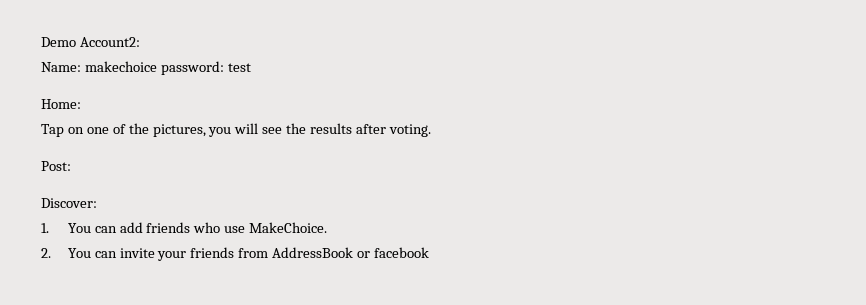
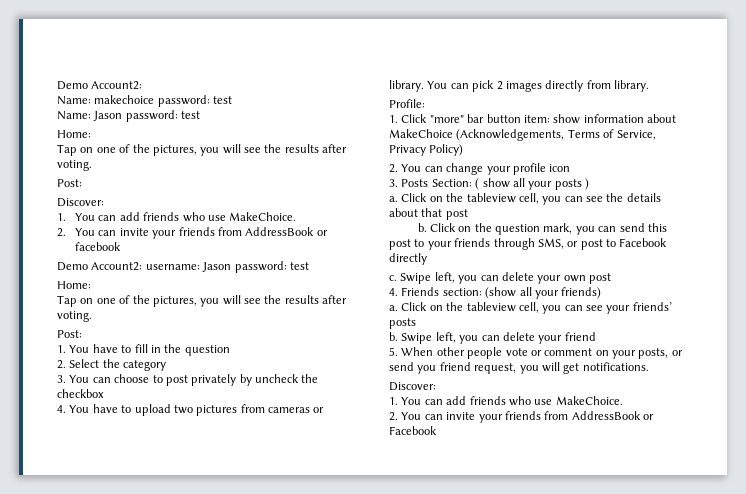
+ Name: Jason password: test
+ Demo Account2: username: Jason password: test
+ Home:
+ Tap on one of the pictures, you will see the results after voting.
+ Post:
+ 1. You have to fill in the question
+ 2. Select the category
+ 3. You can choose to post privately by uncheck the checkbox
+ 4. You have to upload two pictures from cameras or library. You can pick 2 images directly from library.
+ Profile:
+ 1. Click "more" bar button item: show information about MakeChoice (Acknowledgements, Terms of Service, Privacy Policy)
+ 2. You can change your profile icon
+ 3. Posts Section: ( show all your posts )
+ a. Click on the tableview cell, you can see the details about that post
+ b. Click on the question mark, you can send this post to your friends through SMS, or post to Facebook directly
+ c. Swipe left, you can delete your own post
+ 4. Friends section: (show all your friends)
+ a. Click on the tableview cell, you can see your friends’ posts
+ b. Swipe left, you can delete your friend
+ 5. When other people vote or comment on your posts, or send you friend request, you will get notifications.
+ Discover:
+ 1. You can add friends who use MakeChoice.
+ 2. You can invite your friends from AddressBook or Facebook

